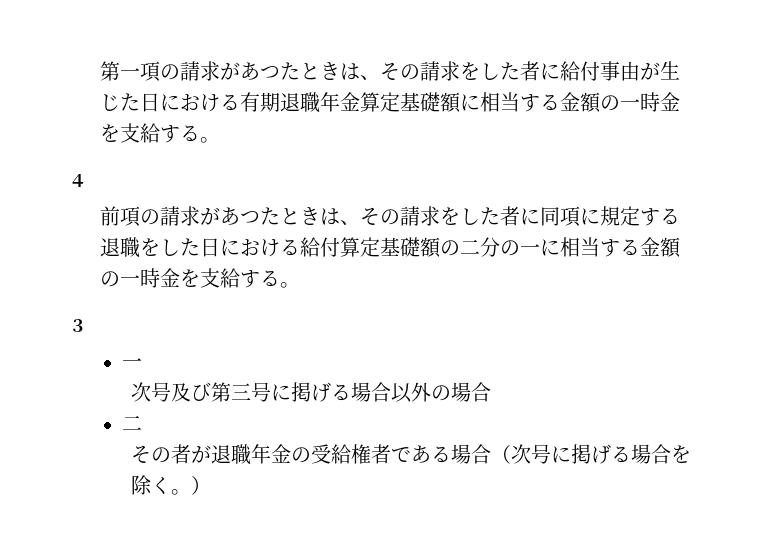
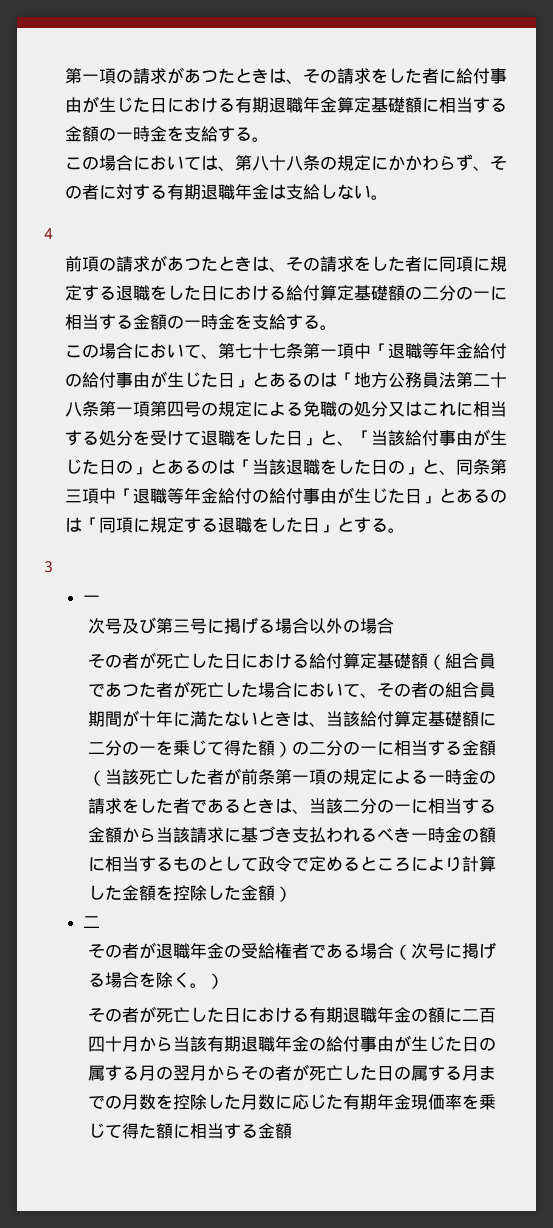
+ この場合においては、第八十八条の規定にかかわらず、その者に対する有期退職年金は支給しない。
+ この場合において、第七十七条第一項中「退職等年金給付の給付事由が生じた日」とあるのは「地方公務員法第二十八条第一項第四号の規定による免職の処分又はこれに相当する処分を受けて退職をした日」と、「当該給付事由が生じた日の」とあるのは「当該退職をした日の」と、同条第三項中「退職等年金給付の給付事由が生じた日」とあるのは「同項に規定する退職をした日」とする。
+ その者が死亡した日における給付算定基礎額（組合員であつた者が死亡した場合において、その者の組合員期間が十年に満たないときは、当該給付算定基礎額に二分の一を乗じて得た額）の二分の一に相当する金額（当該死亡した者が前条第一項の規定による一時金の請求をした者であるときは、当該二分の一に相当する金額から当該請求に基づき支払われるべき一時金の額に相当するものとして政令で定めるところにより計算した金額を控除した金額）
+ その者が死亡した日における有期退職年金の額に二百四十月から当該有期退職年金の給付事由が生じた日の属する月の翌月からその者が死亡した日の属する月までの月数を控除した月数に応じた有期年金現価率を乗じて得た額に相当する金額

